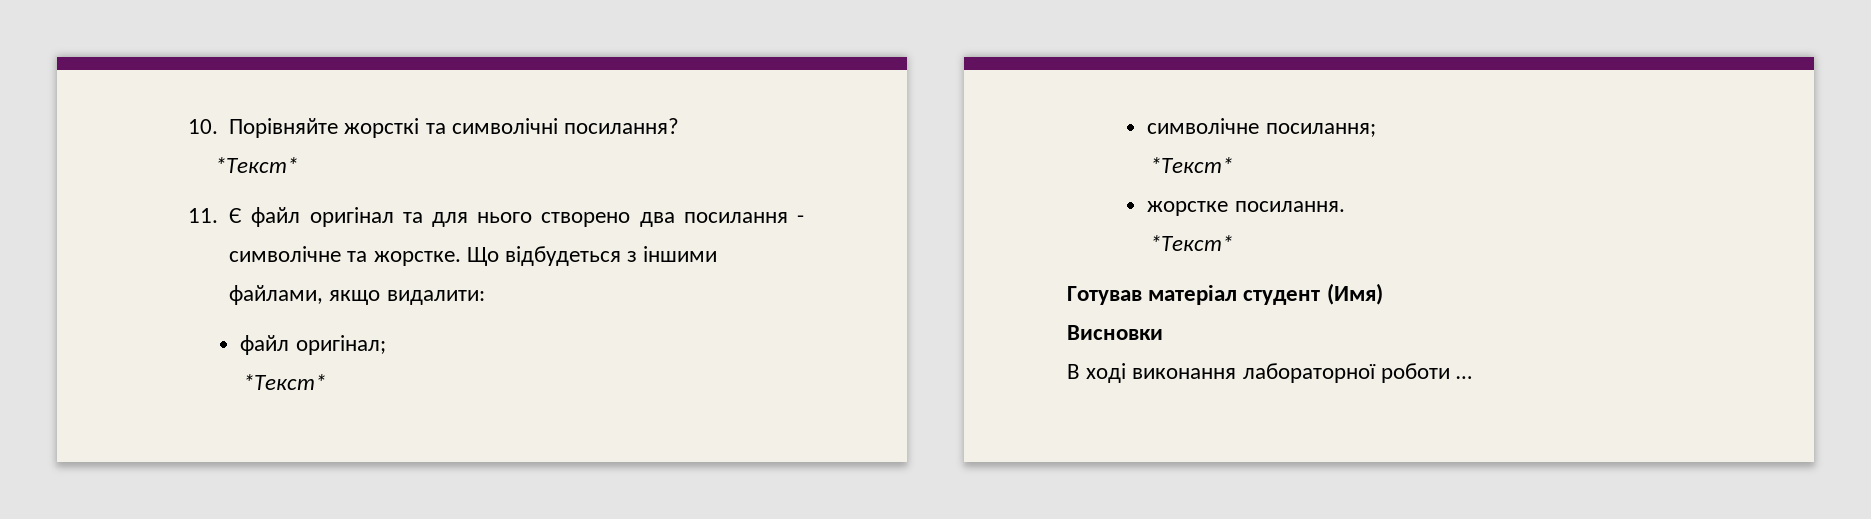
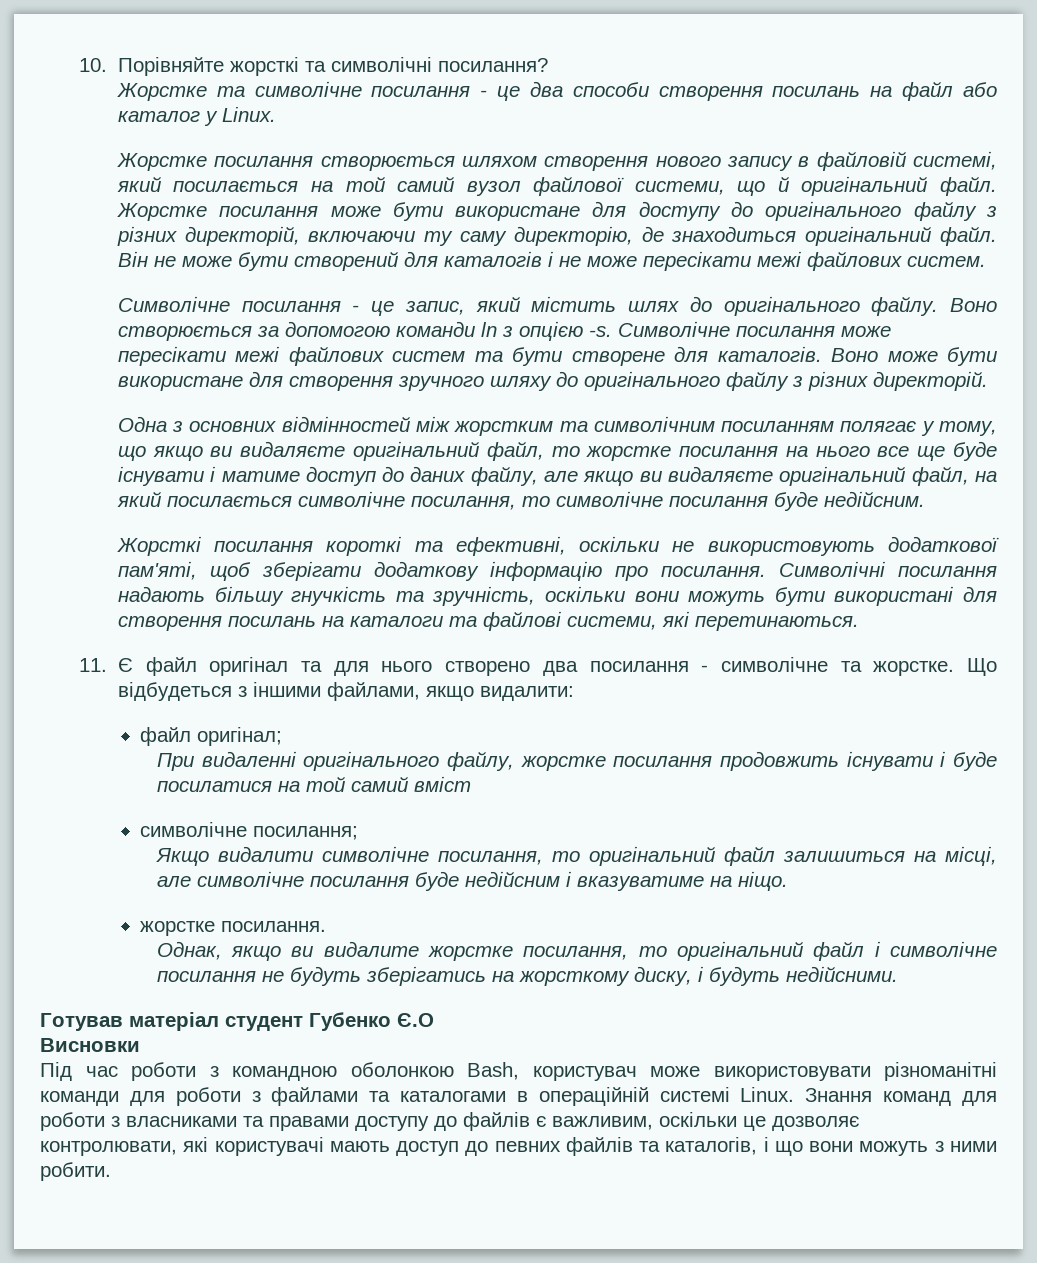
  10. Порівняйте жорсткі та символічні посилання?
- *Текст*
+ Жорстке та символічне посилання - це два способи створення посилань на файл або каталог у Linux.
+ Жорстке посилання створюється шляхом створення нового запису в файловій системі, який посилається на той самий вузол файлової системи, що й оригінальний файл. Жорстке посилання може бути використане для доступу до оригінального файлу з різних директорій, включаючи ту саму директорію, де знаходиться оригінальний файл. Він не може бути створений для каталогів і не може пересікати межі файлових систем.
+ Символічне посилання - це запис, який містить шлях до оригінального файлу. Воно створюється за допомогою команди ln з опцією -s. Символічне посилання може пересікати межі файлових систем та бути створене для каталогів. Воно може бути використане для створення зручного шляху до оригінального файлу з різних директорій.
+ Одна з основних відмінностей між жорстким та символічним посиланням полягає у тому, що якщо ви видаляєте оригінальний файл, то жорстке посилання на нього все ще буде існувати і матиме доступ до даних файлу, але якщо ви видаляєте оригінальний файл, на який посилається символічне посилання, то символічне посилання буде недійсним.
+ Жорсткі посилання короткі та ефективні, оскільки не використовують додаткової пам'яті, щоб зберігати додаткову інформацію про посилання. Символічні посилання надають більшу гнучкість та зручність, оскільки вони можуть бути використані для створення посилань на каталоги та файлові системи, які перетинаються.
  файл оригінал;
- *Текст*
+ При видаленні оригінального файлу, жорстке посилання продовжить існувати і буде посилатися на той самий вміст
  символічне посилання;
- *Текст*
+ Якщо видалити символічне посилання, то оригінальний файл залишиться на місці, але символічне посилання буде недійсним і вказуватиме на ніщо.
  жорстке посилання.
- *Текст*
+ Однак, якщо ви видалите жорстке посилання, то оригінальний файл і символічне посилання не будуть зберігатись на жорсткому диску, і будуть недійсними.
- Готував матеріал студент (Имя)
+ Готував матеріал студент Губенко Є.О
- В ході виконання лабораторної роботи …
+ Під час роботи з командною оболонкою Bash, користувач може використовувати різноманітні команди для роботи з файлами та каталогами в операційній системі Linux. Знання команд для роботи з власниками та правами доступу до файлів є важливим, оскільки це дозволяє контролювати, які користувачі мають доступ до певних файлів та каталогів, і що вони можуть з ними робити.

